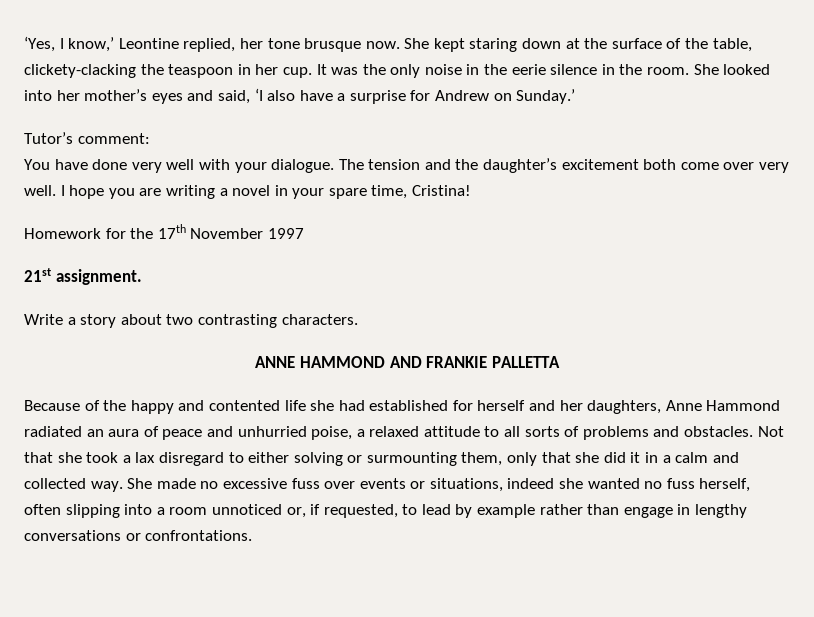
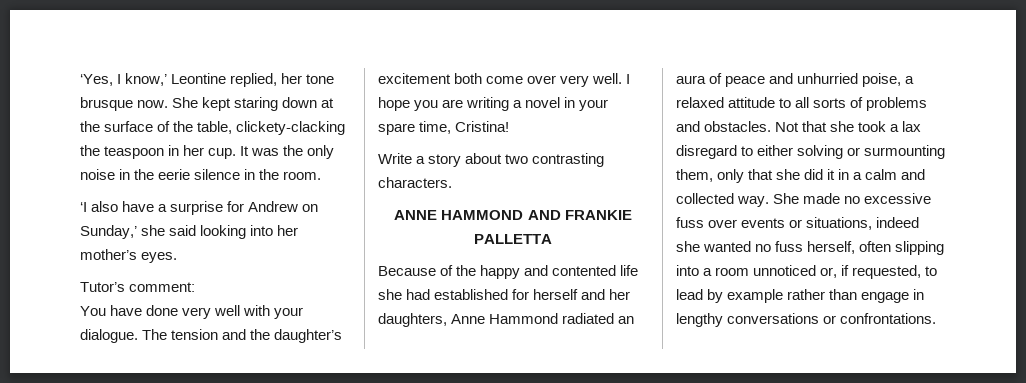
- It was the only noise in the eerie silence in the room. She looked into her mother’s eyes and said, ‘I also have a surprise for Andrew on Sunday.’
+ It was the only noise in the eerie silence in the room.
+ ‘I also have a surprise for Andrew on Sunday,’ she said looking into her mother’s eyes.
- Homework for the 17th November 1997
- 21st assignment.

